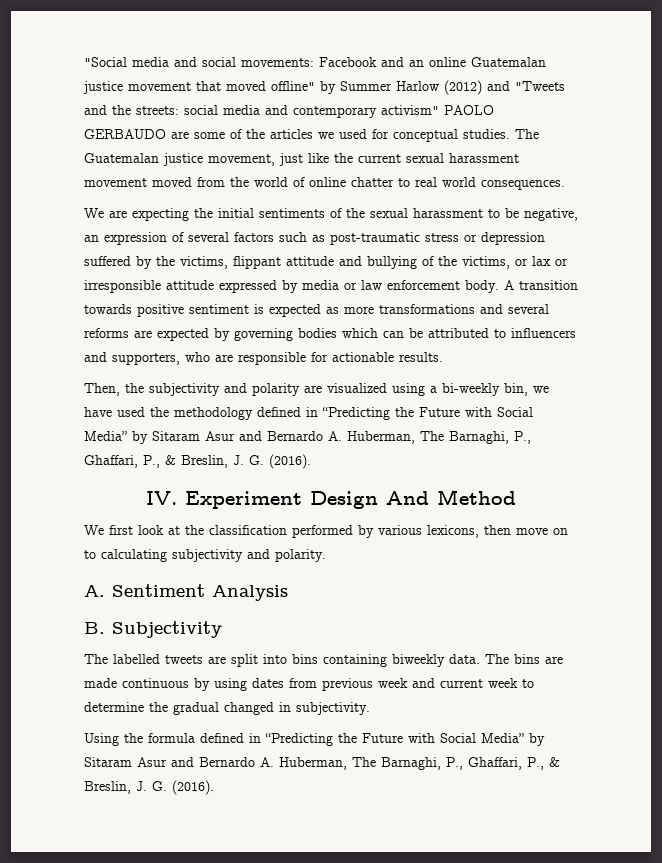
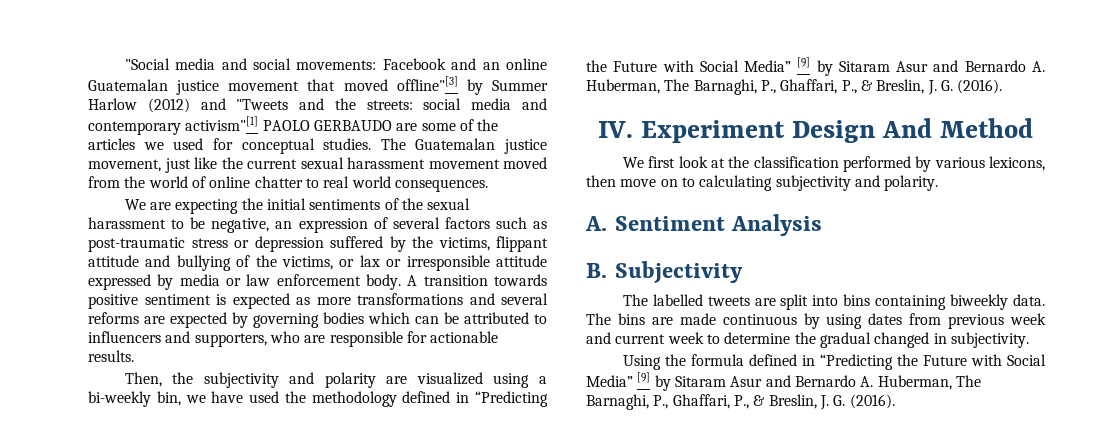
- "Social media and social movements: Facebook and an online Guatemalan justice movement that moved offline" by Summer Harlow (2012) and "Tweets and the streets: social media and contemporary activism" PAOLO GERBAUDO are some of the articles we used for conceptual studies.
+ "Social media and social movements: Facebook and an online Guatemalan justice movement that moved offline"[3] by Summer Harlow (2012) and "Tweets and the streets: social media and contemporary activism"[1] PAOLO GERBAUDO are some of the articles we used for conceptual studies.
- Then, the subjectivity and polarity are visualized using a bi-weekly bin, we have used the methodology defined in “Predicting the Future with Social Media” by Sitaram Asur and Bernardo A. Huberman, The Barnaghi, P., Ghaffari, P., & Breslin, J. G. (2016).
+ Then, the subjectivity and polarity are visualized using a bi-weekly bin, we have used the methodology defined in “Predicting the Future with Social Media” [9] by Sitaram Asur and Bernardo A. Huberman, The Barnaghi, P., Ghaffari, P., & Breslin, J. G. (2016).
- Using the formula defined in “Predicting the Future with Social Media” by Sitaram Asur and Bernardo A. Huberman, The Barnaghi, P., Ghaffari, P., & Breslin, J. G. (2016).
+ Using the formula defined in “Predicting the Future with Social Media” [9] by Sitaram Asur and Bernardo A. Huberman, The Barnaghi, P., Ghaffari, P., & Breslin, J. G. (2016).

